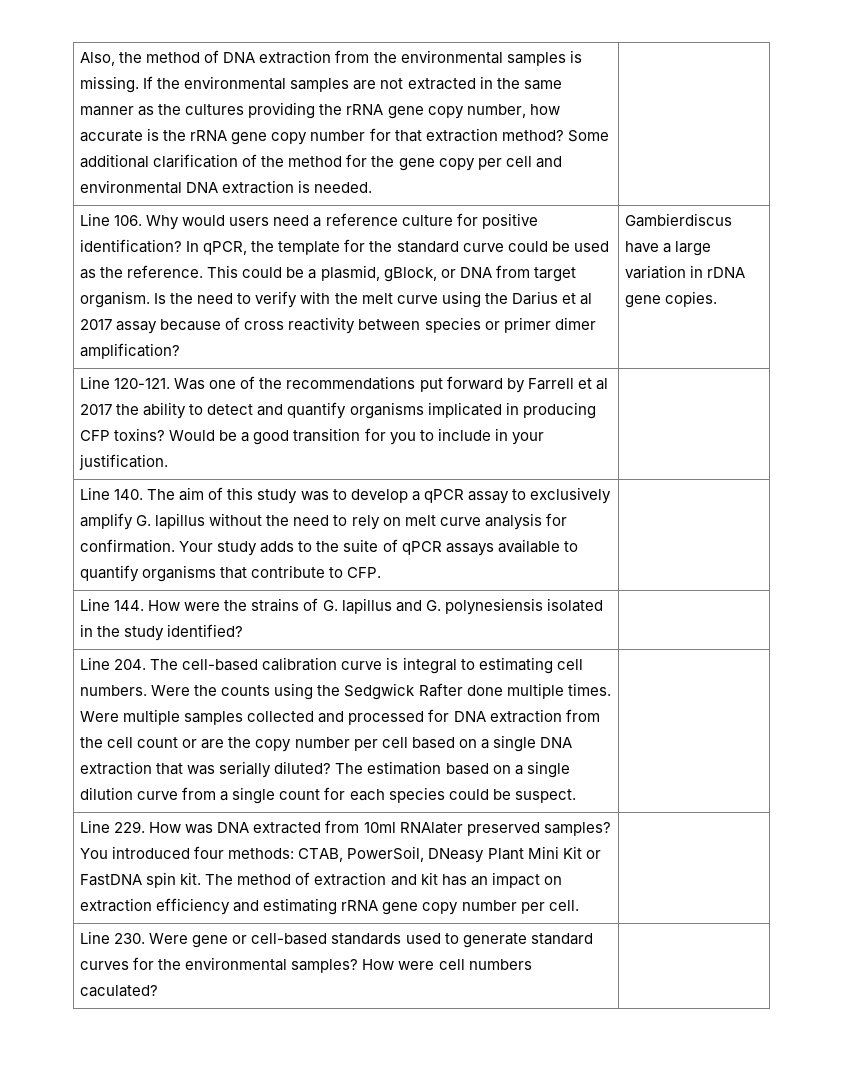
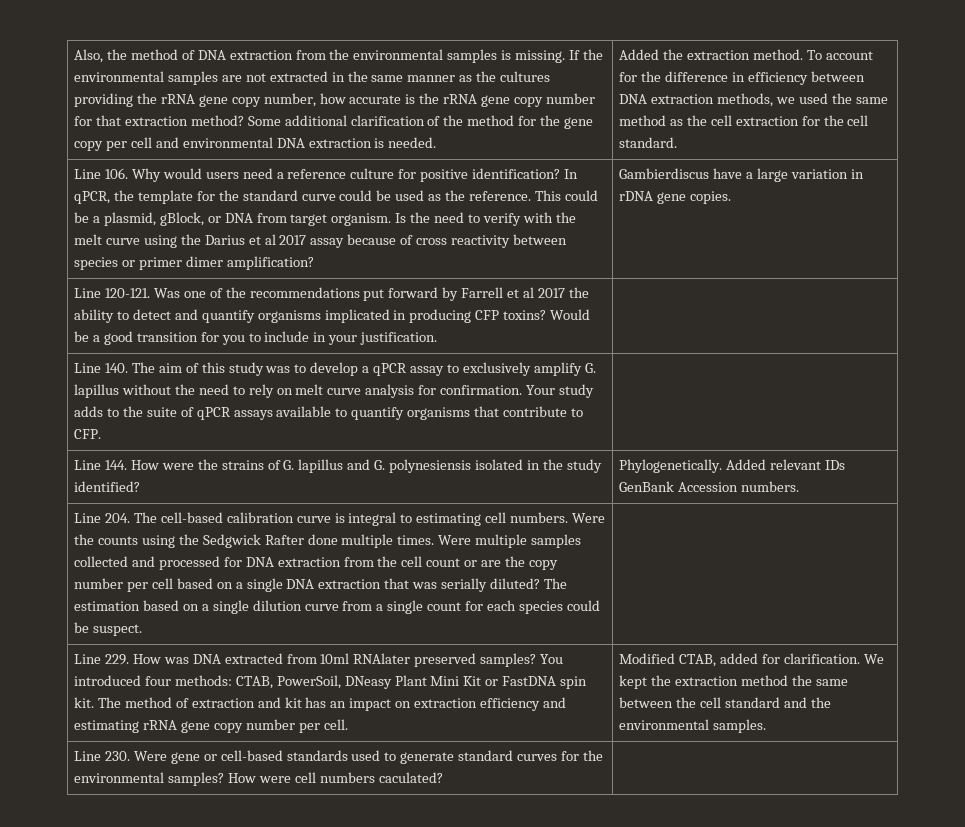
+ Added the extraction method. To account for the difference in efficiency between DNA extraction methods, we used the same method as the cell extraction for the cell standard.
- Line 144. How were the strains of G. lapillus and G. polynesiensis isolated in the study identified? |
+ Line 144. How were the strains of G. lapillus and G. polynesiensis isolated in the study identified? | Phylogenetically. Added relevant IDs GenBank Accession numbers.
+ Modified CTAB, added for clarification. We kept the extraction method the same between the cell standard and the environmental samples.

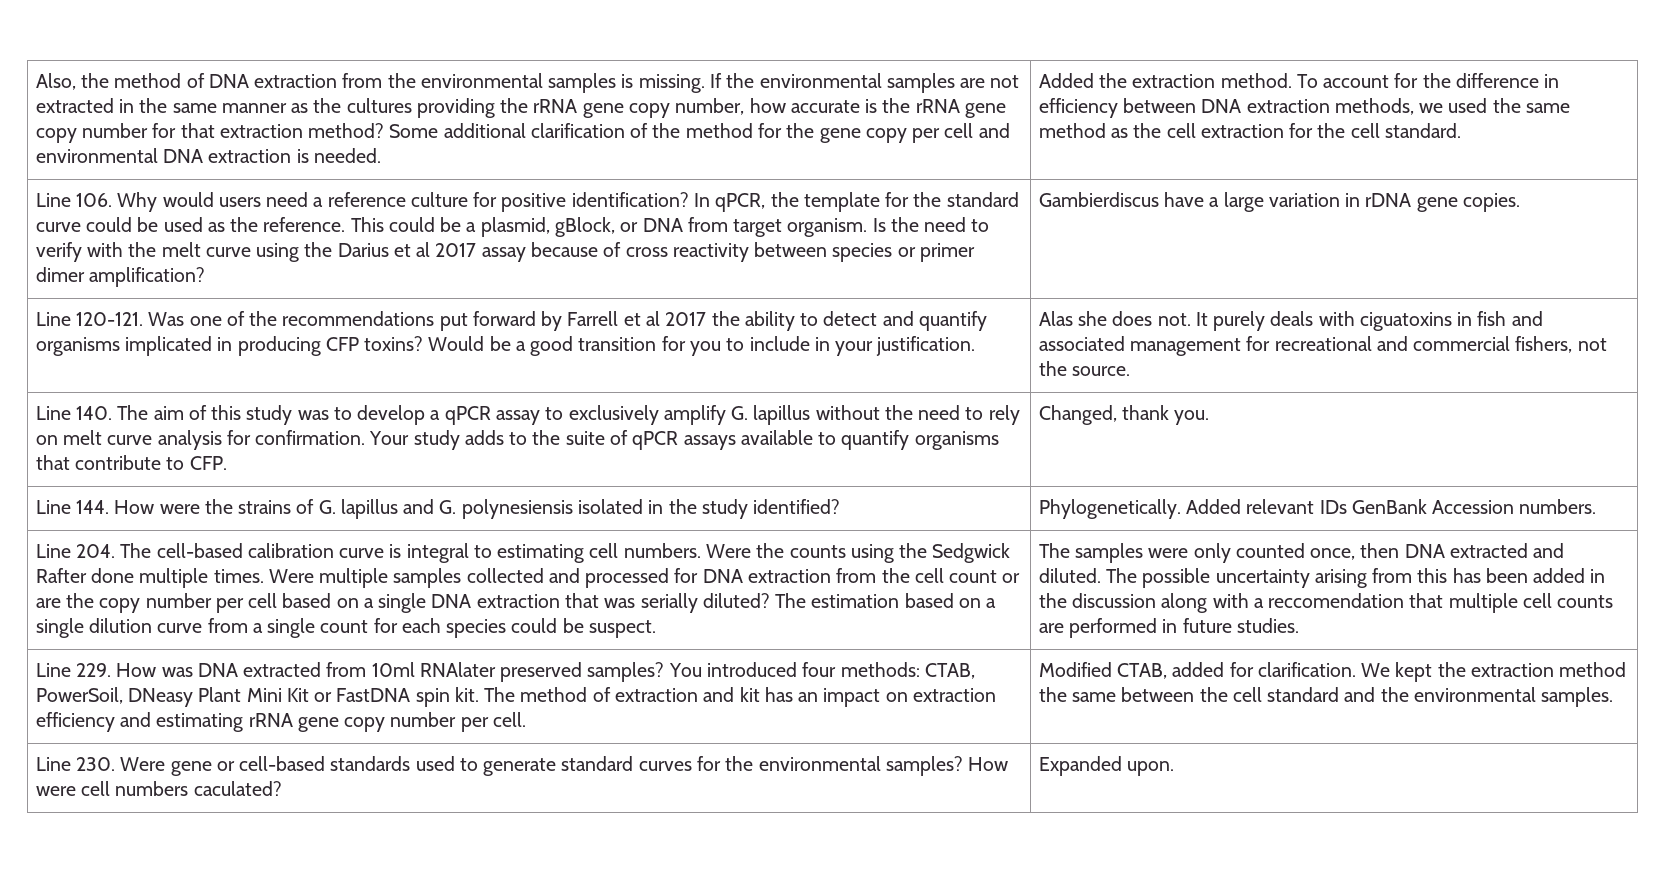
+ Alas she does not. It purely deals with ciguatoxins in fish and associated management for recreational and commercial fishers, not the source.
+ Changed, thank you.
+ The samples were only counted once, then DNA extracted and diluted. The possible uncertainty arising from this has been added in the discussion along with a reccomendation that multiple cell counts are performed in future studies.
- Line 230. Were gene or cell-based standards used to generate standard curves for the environmental samples? How were cell numbers caculated? |
+ Line 230. Were gene or cell-based standards used to generate standard curves for the environmental samples? How were cell numbers caculated? | Expanded upon.

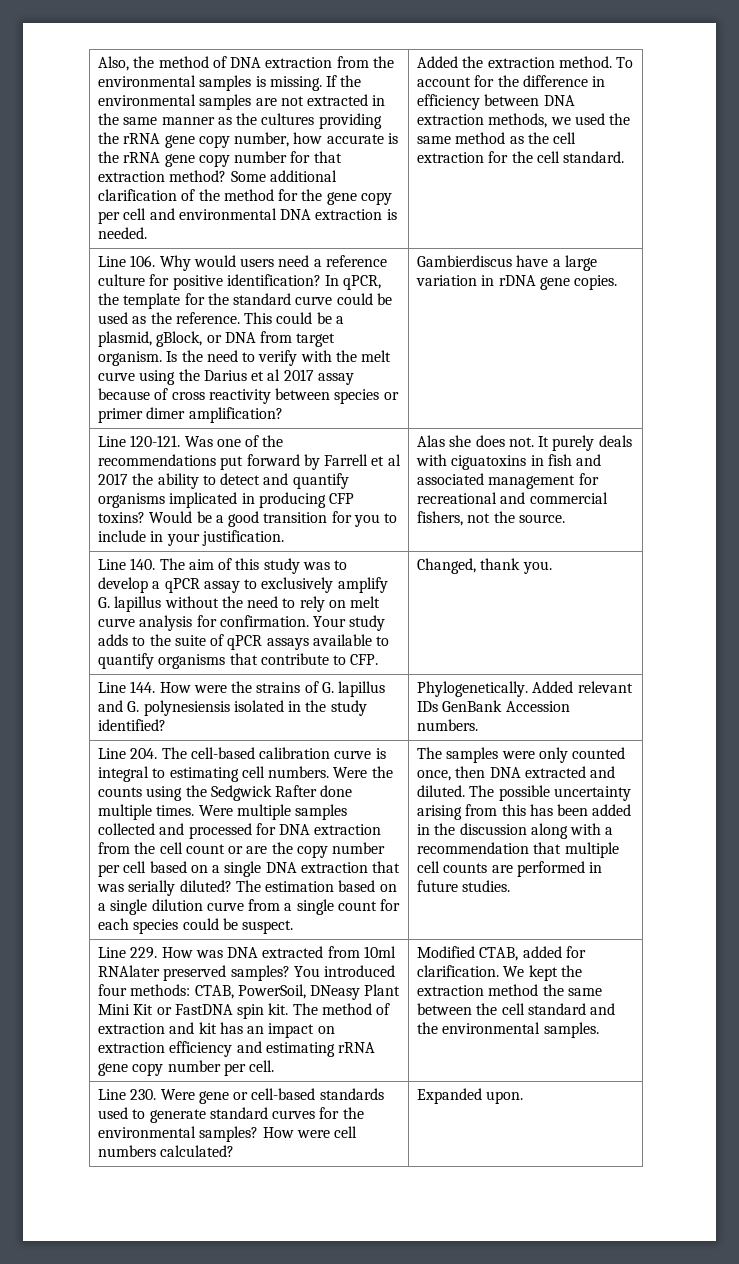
- The possible uncertainty arising from this has been added in the discussion along with a reccomendation that multiple cell counts are performed in future studies.
+ The possible uncertainty arising from this has been added in the discussion along with a recommendation that multiple cell counts are performed in future studies.
- Line 230. Were gene or cell-based standards used to generate standard curves for the environmental samples? How were cell numbers caculated? | Expanded upon.
+ Line 230. Were gene or cell-based standards used to generate standard curves for the environmental samples? How were cell numbers calculated? | Expanded upon.

